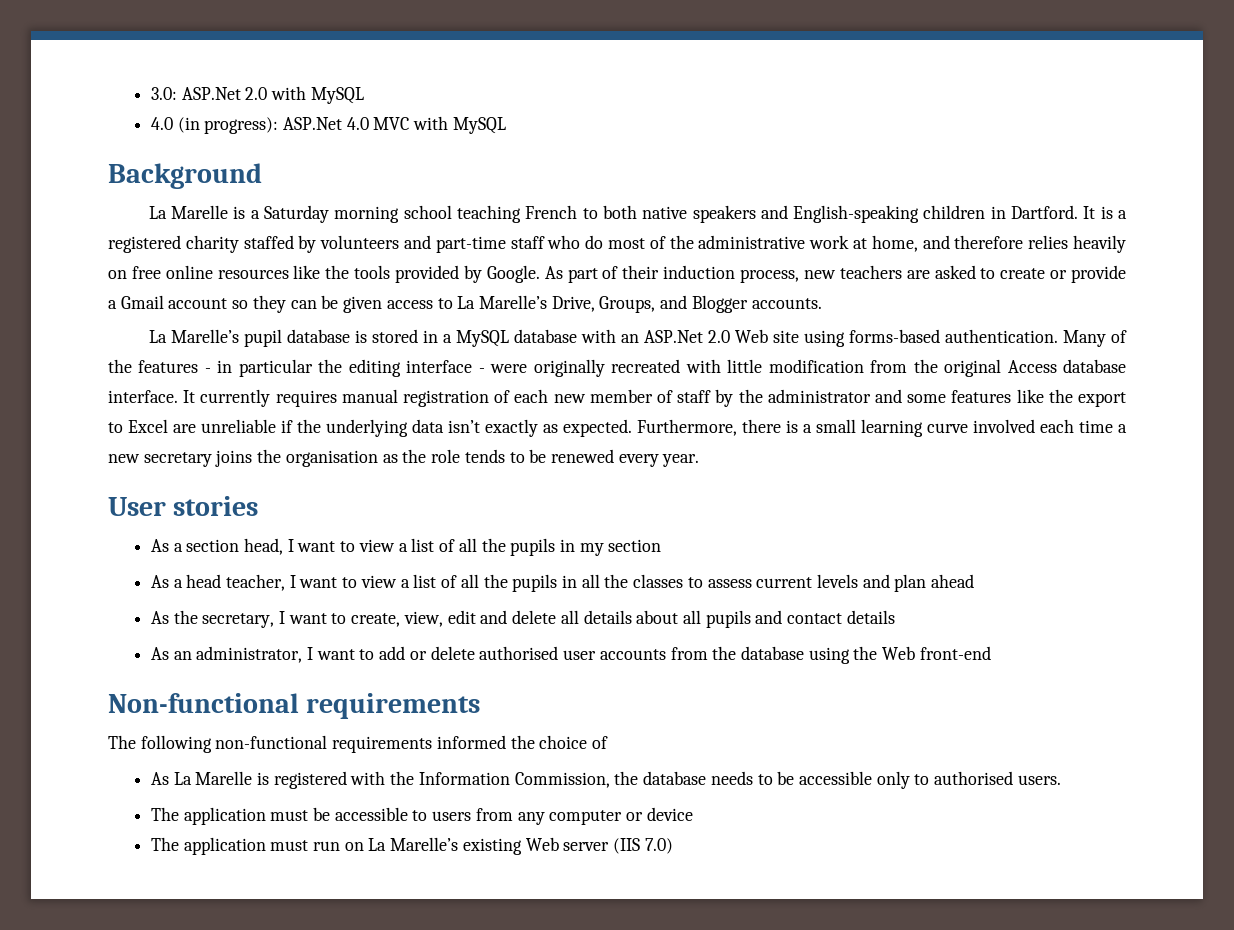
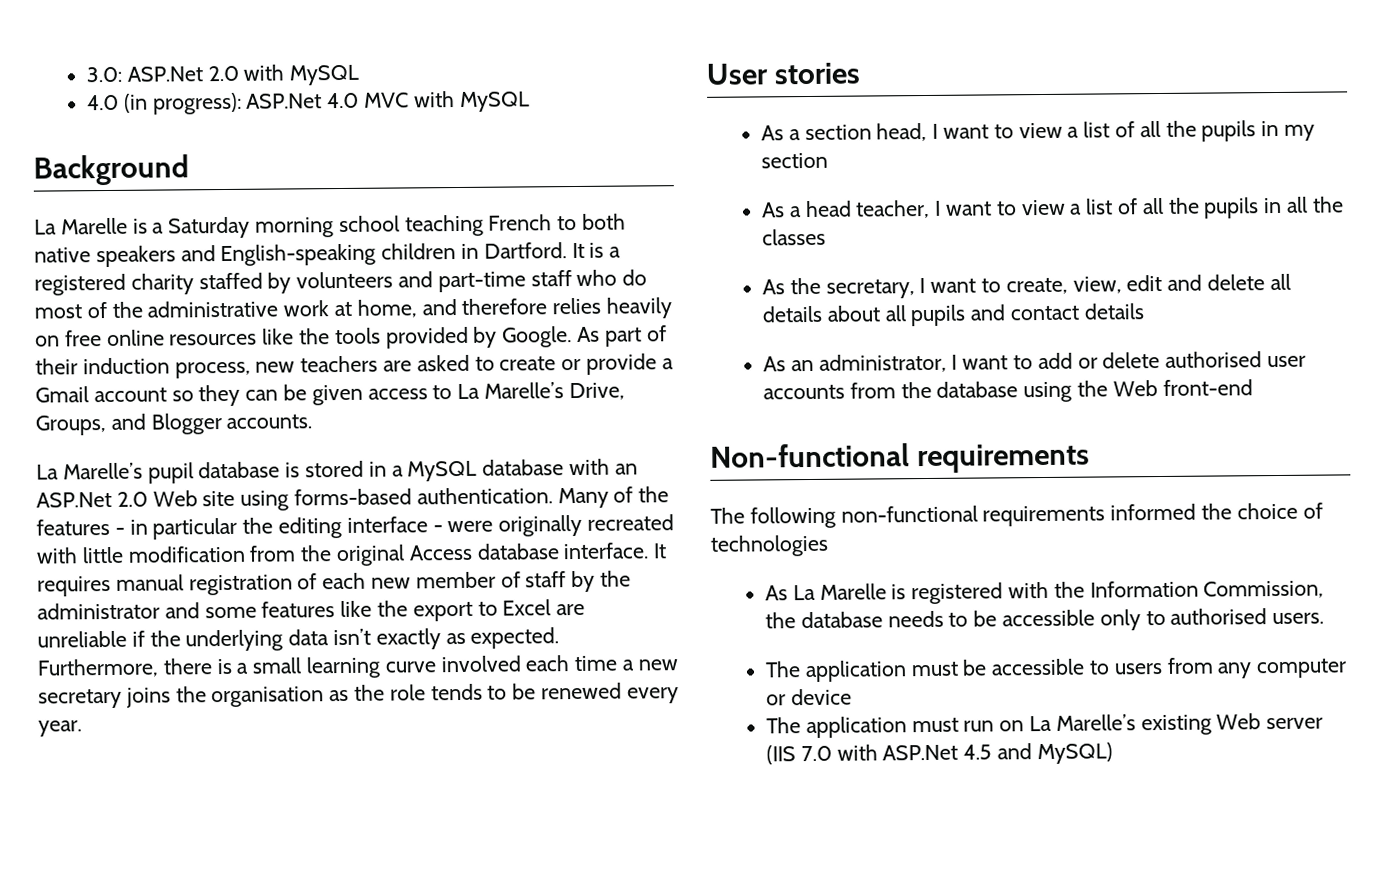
- It currently requires manual registration of each new member of staff by the administrator and some features like the export to Excel are unreliable if the underlying data isn’t exactly as expected.
+ It requires manual registration of each new member of staff by the administrator and some features like the export to Excel are unreliable if the underlying data isn’t exactly as expected.
- As a head teacher, I want to view a list of all the pupils in all the classes to assess current levels and plan ahead
+ As a head teacher, I want to view a list of all the pupils in all the classes
- The following non-functional requirements informed the choice of
+ The following non-functional requirements informed the choice of technologies
- The application must run on La Marelle’s existing Web server (IIS 7.0)
+ The application must run on La Marelle’s existing Web server (IIS 7.0 with ASP.Net 4.5 and MySQL)

